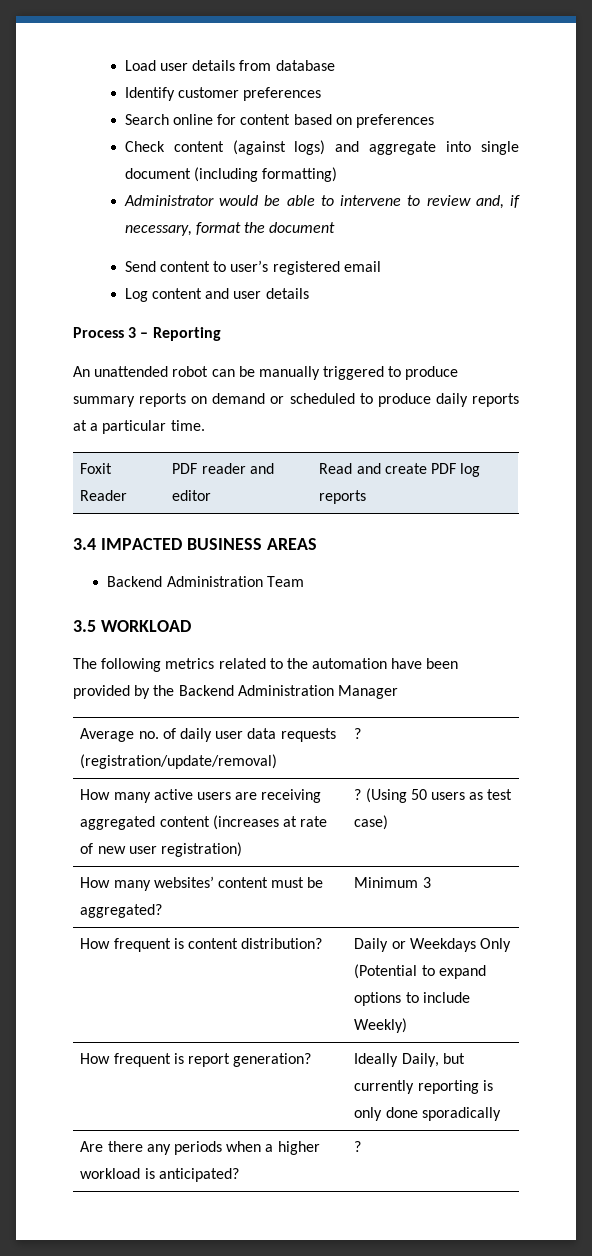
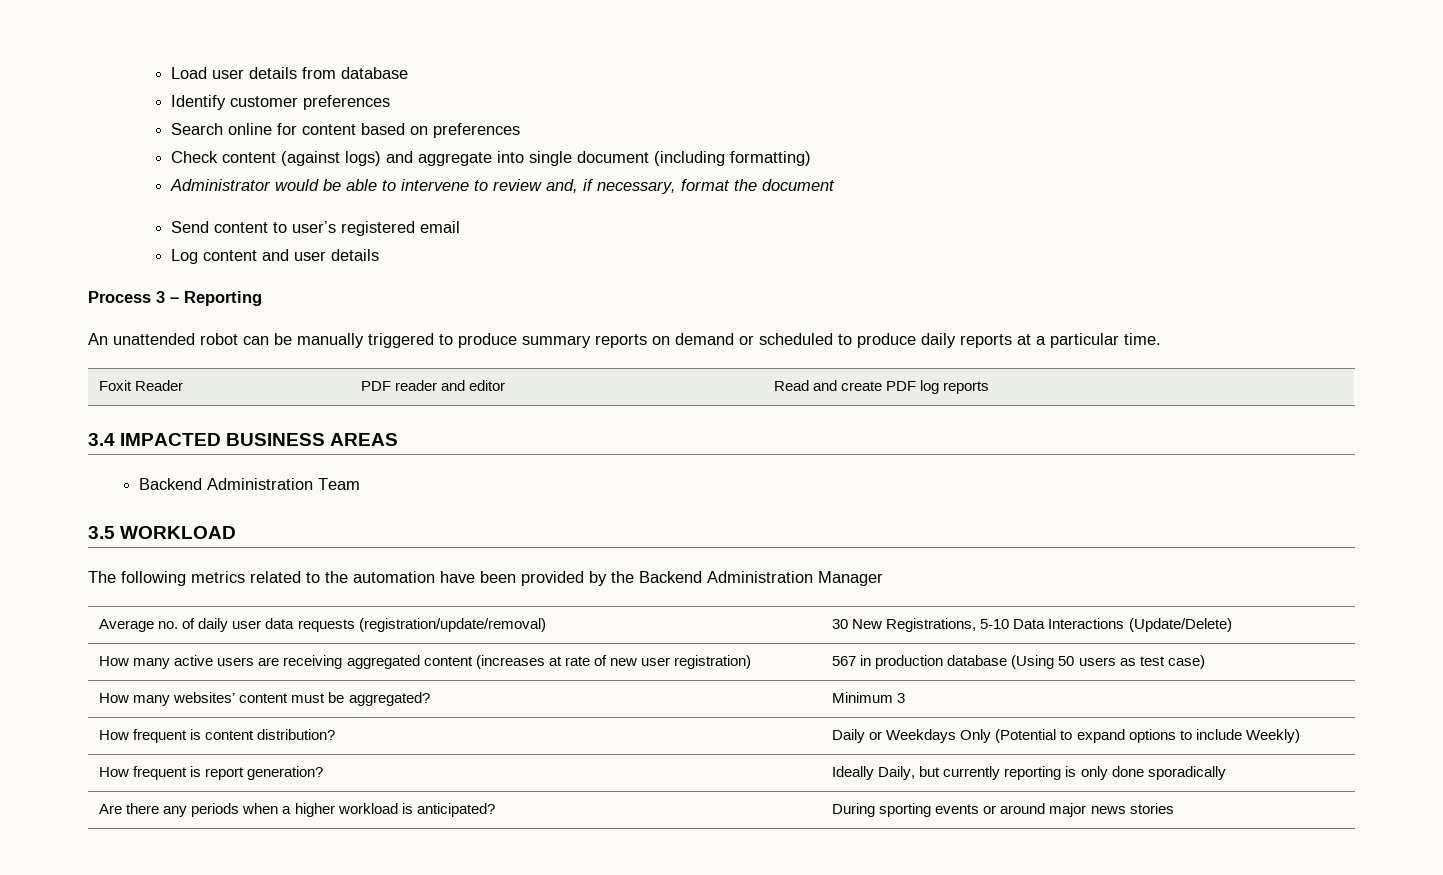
- Average no. of daily user data requests (registration/update/removal) | ?
+ Average no. of daily user data requests (registration/update/removal) | 30 New Registrations, 5-10 Data Interactions (Update/Delete)
- How many active users are receiving aggregated content (increases at rate of new user registration) | ? (Using 50 users as test case)
+ How many active users are receiving aggregated content (increases at rate of new user registration) | 567 in production database (Using 50 users as test case)
- Are there any periods when a higher workload is anticipated? | ?
+ Are there any periods when a higher workload is anticipated? | During sporting events or around major news stories

